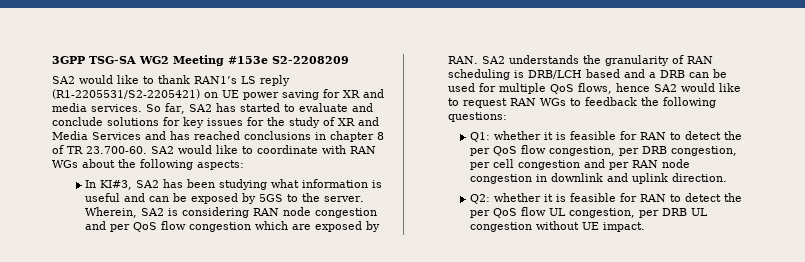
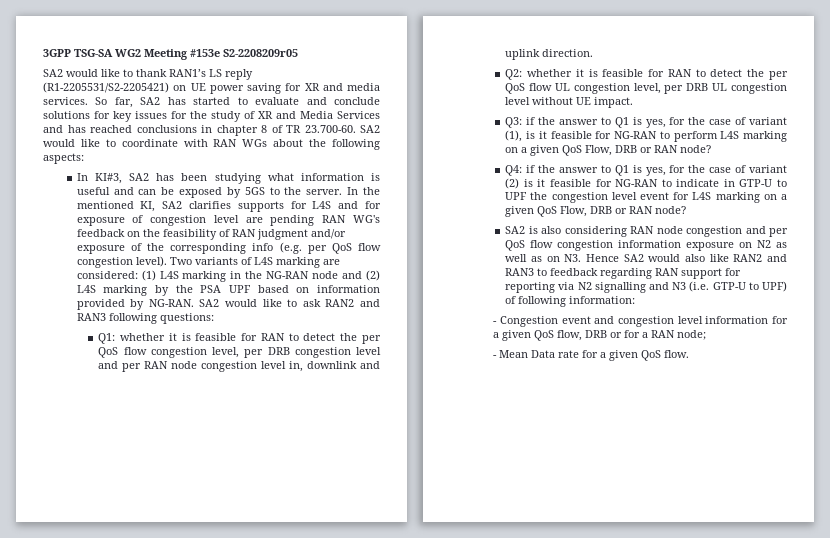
- 3GPP TSG-SA WG2 Meeting #153e S2-2208209
+ 3GPP TSG-SA WG2 Meeting #153e S2-2208209r05
- Wherein, SA2 is considering RAN node congestion and per QoS flow congestion which are exposed by RAN. SA2 understands the granularity of RAN scheduling is DRB/LCH based and a DRB can be used for multiple QoS flows, hence SA2 would like to request RAN WGs to feedback the following questions:
+ In the mentioned KI, SA2 clarifies supports for L4S and for exposure of congestion level are pending RAN WG's feedback on the feasibility of RAN judgment and/or exposure of the corresponding info (e.g. per QoS flow congestion level). Two variants of L4S marking are considered: (1) L4S marking in the NG-RAN node and (2) L4S marking by the PSA UPF based on information provided by NG-RAN. SA2 would like to ask RAN2 and RAN3 following questions:
- Q1: whether it is feasible for RAN to detect the per QoS flow congestion, per DRB congestion, per cell congestion and per RAN node congestion in downlink and uplink direction.
+ Q1: whether it is feasible for RAN to detect the per QoS flow congestion level, per DRB congestion level and per RAN node congestion level in, downlink and uplink direction.
- Q2: whether it is feasible for RAN to detect the per QoS flow UL congestion, per DRB UL congestion without UE impact.
+ Q2: whether it is feasible for RAN to detect the per QoS flow UL congestion level, per DRB UL congestion level without UE impact.
+ Q3: if the answer to Q1 is yes, for the case of variant (1), is it feasible for NG-RAN to perform L4S marking on a given QoS Flow, DRB or RAN node?
+ Q4: if the answer to Q1 is yes, for the case of variant (2) is it feasible for NG-RAN to indicate in GTP-U to UPF the congestion level event for L4S marking on a given QoS Flow, DRB or RAN node?
+ SA2 is also considering RAN node congestion and per QoS flow congestion information exposure on N2 as well as on N3. Hence SA2 would also like RAN2 and RAN3 to feedback regarding RAN support for reporting via N2 signalling and N3 (i.e. GTP-U to UPF) of following information:
+ - Congestion event and congestion level information for a given QoS flow, DRB or for a RAN node;
+ - Mean Data rate for a given QoS flow.

